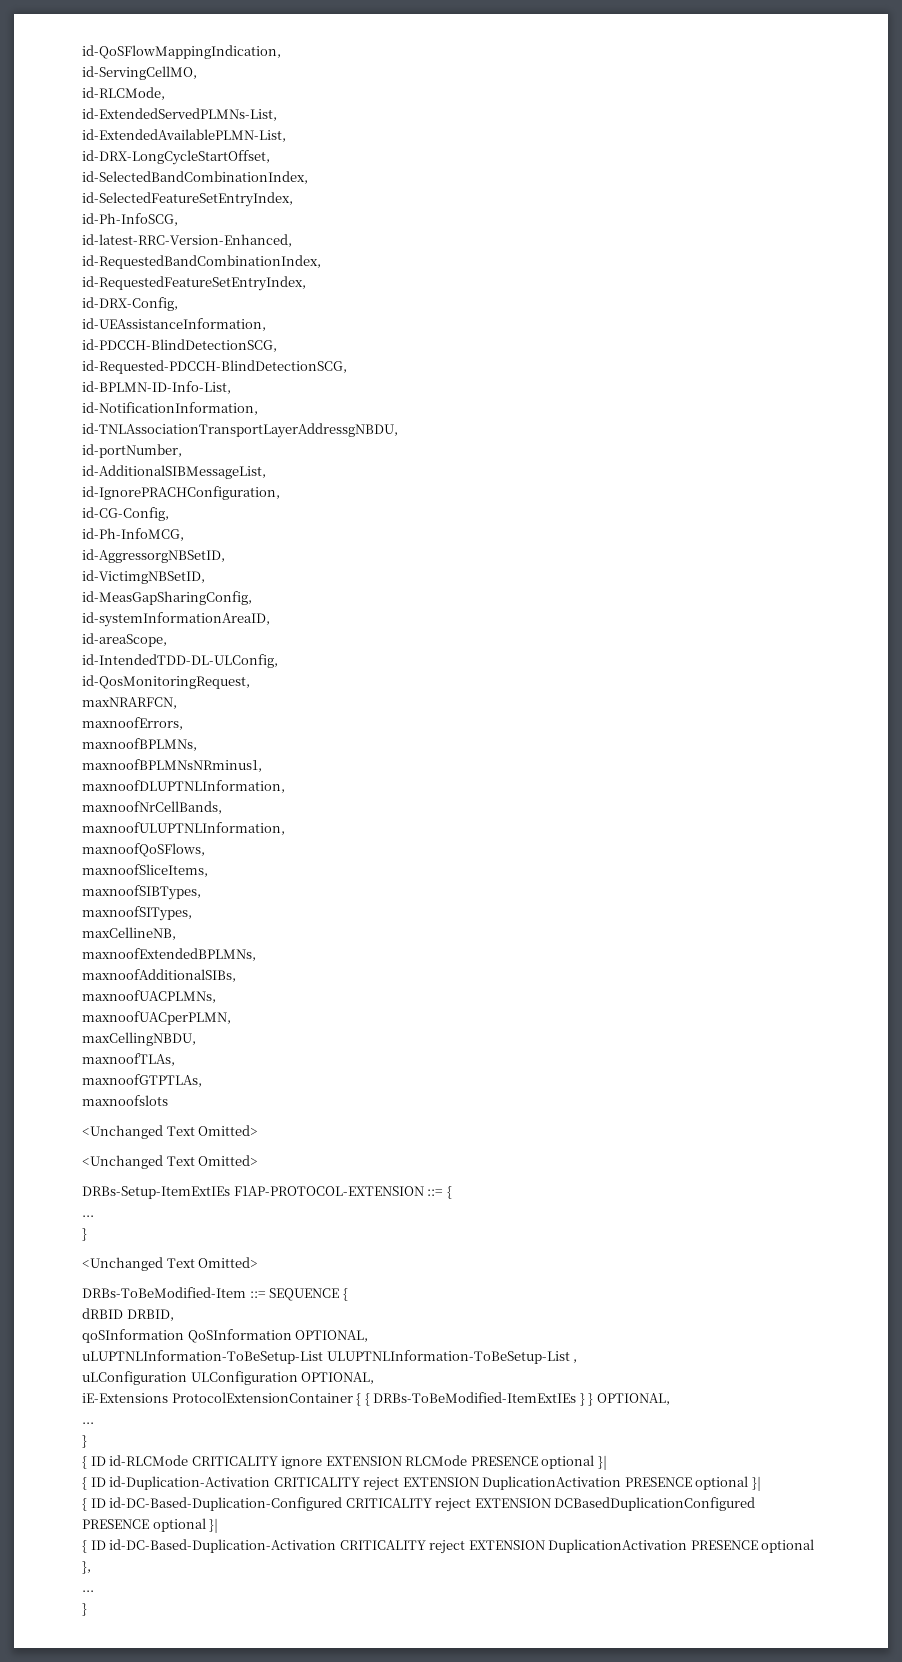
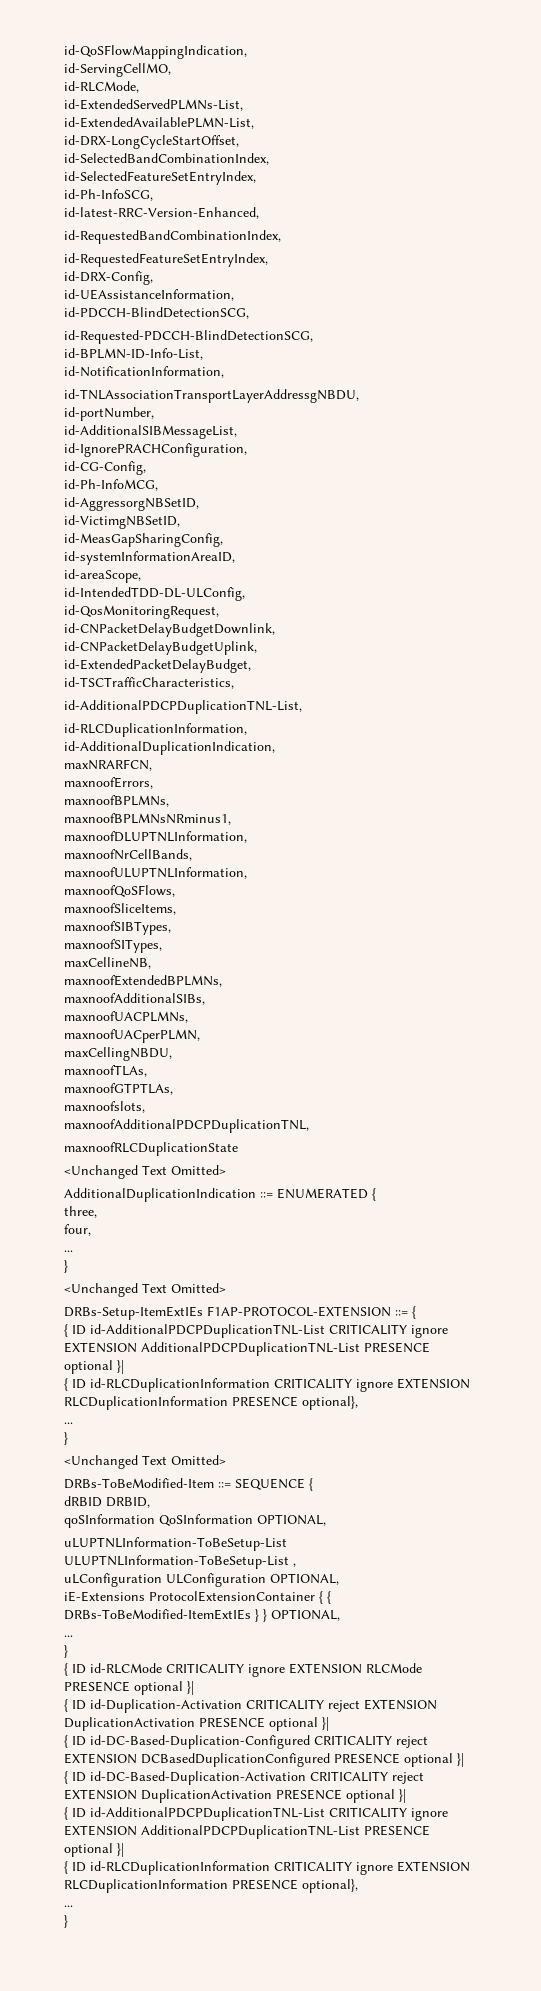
+ id-CNPacketDelayBudgetDownlink,
+ id-CNPacketDelayBudgetUplink,
+ id-ExtendedPacketDelayBudget,
+ id-TSCTrafficCharacteristics,
+ id-AdditionalPDCPDuplicationTNL-List,
+ id-RLCDuplicationInformation,
+ id-AdditionalDuplicationIndication,
- maxnoofslots
+ maxnoofslots,
+ maxnoofAdditionalPDCPDuplicationTNL,
+ maxnoofRLCDuplicationState
  <Unchanged Text Omitted>
+ AdditionalDuplicationIndication ::= ENUMERATED {
+ three,
+ four,
+ ...
+ }
  DRBs-Setup-ItemExtIEs F1AP-PROTOCOL-EXTENSION ::= {
+ { ID id-AdditionalPDCPDuplicationTNL-List CRITICALITY ignore EXTENSION AdditionalPDCPDuplicationTNL-List PRESENCE optional }|
+ { ID id-RLCDuplicationInformation CRITICALITY ignore EXTENSION RLCDuplicationInformation PRESENCE optional},
- { ID id-DC-Based-Duplication-Activation CRITICALITY reject EXTENSION DuplicationActivation PRESENCE optional },
+ { ID id-DC-Based-Duplication-Activation CRITICALITY reject EXTENSION DuplicationActivation PRESENCE optional }|
+ { ID id-AdditionalPDCPDuplicationTNL-List CRITICALITY ignore EXTENSION AdditionalPDCPDuplicationTNL-List PRESENCE optional }|
+ { ID id-RLCDuplicationInformation CRITICALITY ignore EXTENSION RLCDuplicationInformation PRESENCE optional},

